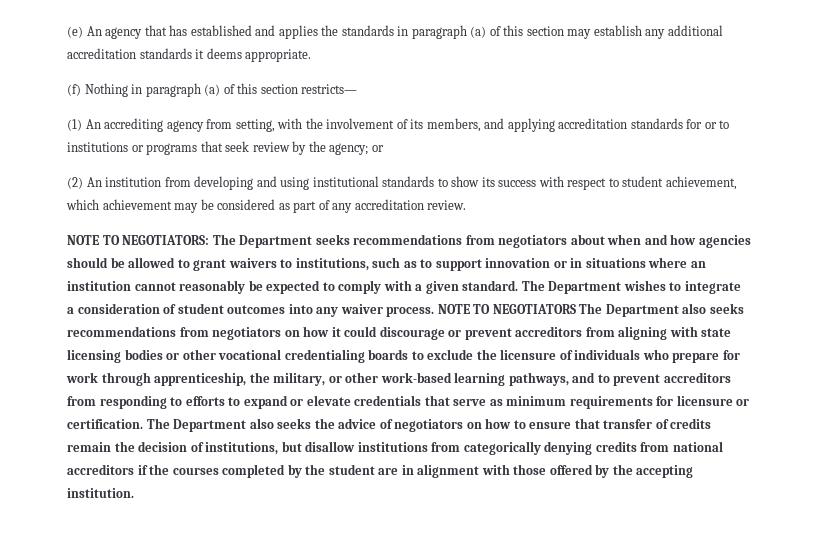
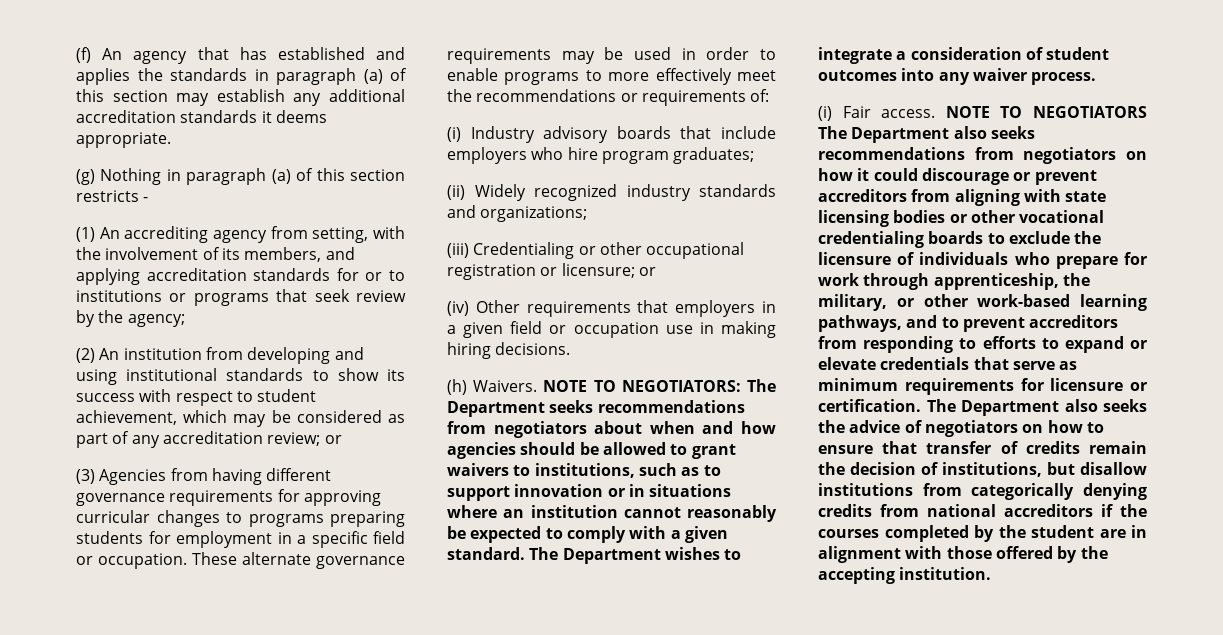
- (e) An agency that has established and applies the standards in paragraph (a) of this section may establish any additional accreditation standards it deems appropriate.
+ (f) An agency that has established and applies the standards in paragraph (a) of this section may establish any additional accreditation standards it deems appropriate.
- (f) Nothing in paragraph (a) of this section restricts—
+ (g) Nothing in paragraph (a) of this section restricts -
- (1) An accrediting agency from setting, with the involvement of its members, and applying accreditation standards for or to institutions or programs that seek review by the agency; or
+ (1) An accrediting agency from setting, with the involvement of its members, and applying accreditation standards for or to institutions or programs that seek review by the agency;
- (2) An institution from developing and using institutional standards to show its success with respect to student achievement, which achievement may be considered as part of any accreditation review.
- NOTE TO NEGOTIATORS:
+ (2) An institution from developing and using institutional standards to show its success with respect to student achievement, which may be considered as part of any accreditation review; or
+ (3) Agencies from having different governance requirements for approving curricular changes to programs preparing students for employment in a specific field or occupation. These alternate governance requirements may be used in order to enable programs to more effectively meet the recommendations or requirements of:
+ (i) Industry advisory boards that include employers who hire program graduates;
+ (ii) Widely recognized industry standards and organizations;
+ (iii) Credentialing or other occupational registration or licensure; or
+ (iv) Other requirements that employers in a given field or occupation use in making hiring decisions.
+ (h) Waivers. NOTE TO NEGOTIATORS:
- The Department wishes to integrate a consideration of student outcomes into any waiver process. NOTE TO NEGOTIATORS The Department also seeks recommendations from negotiators on how it could discourage or prevent accreditors from aligning with state licensing bodies or other vocational credentialing boards to exclude the licensure of individuals who prepare for work through apprenticeship, the military, or other work-based learning pathways, and to prevent accreditors from responding to efforts to expand or elevate credentials that serve as minimum requirements for licensure or certification.
+ The Department wishes to integrate a consideration of student outcomes into any waiver process.
+ (i) Fair access. NOTE TO NEGOTIATORS The Department also seeks recommendations from negotiators on how it could discourage or prevent accreditors from aligning with state licensing bodies or other vocational credentialing boards to exclude the licensure of individuals who prepare for work through apprenticeship, the military, or other work-based learning pathways, and to prevent accreditors from responding to efforts to expand or elevate credentials that serve as minimum requirements for licensure or certification.

